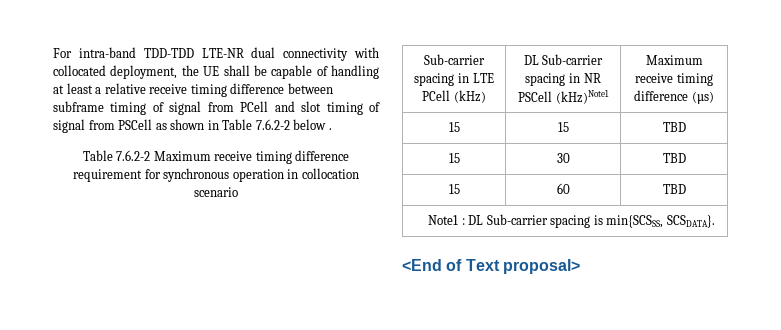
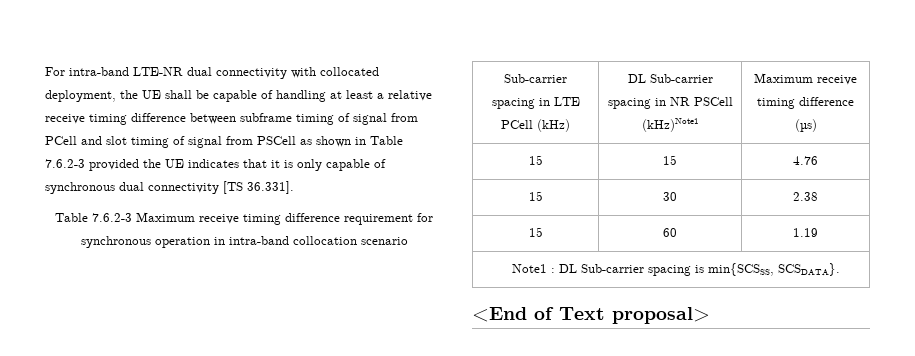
- For intra-band TDD-TDD LTE-NR dual connectivity with collocated deployment, the UE shall be capable of handling at least a relative receive timing difference between subframe timing of signal from PCell and slot timing of signal from PSCell as shown in Table 7.6.2-2 below .
- Table 7.6.2-2 Maximum receive timing difference requirement for synchronous operation in collocation scenario
+ For intra-band LTE-NR dual connectivity with collocated deployment, the UE shall be capable of handling at least a relative receive timing difference between subframe timing of signal from PCell and slot timing of signal from PSCell as shown in Table 7.6.2-3 provided the UE indicates that it is only capable of synchronous dual connectivity [TS 36.331].
+ Table 7.6.2-3 Maximum receive timing difference requirement for synchronous operation in intra-band collocation scenario
- 15 | 15 | TBD
+ 15 | 15 | 4.76
- 15 | 30 | TBD
+ 15 | 30 | 2.38
- 15 | 60 | TBD
+ 15 | 60 | 1.19

